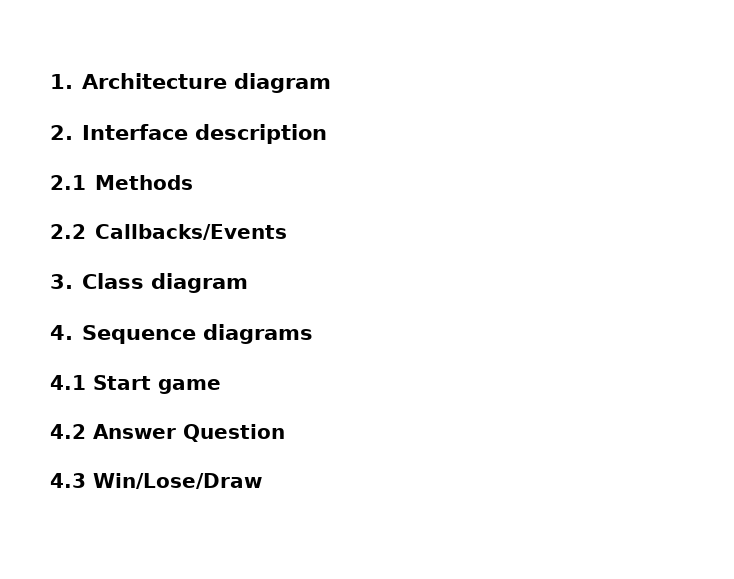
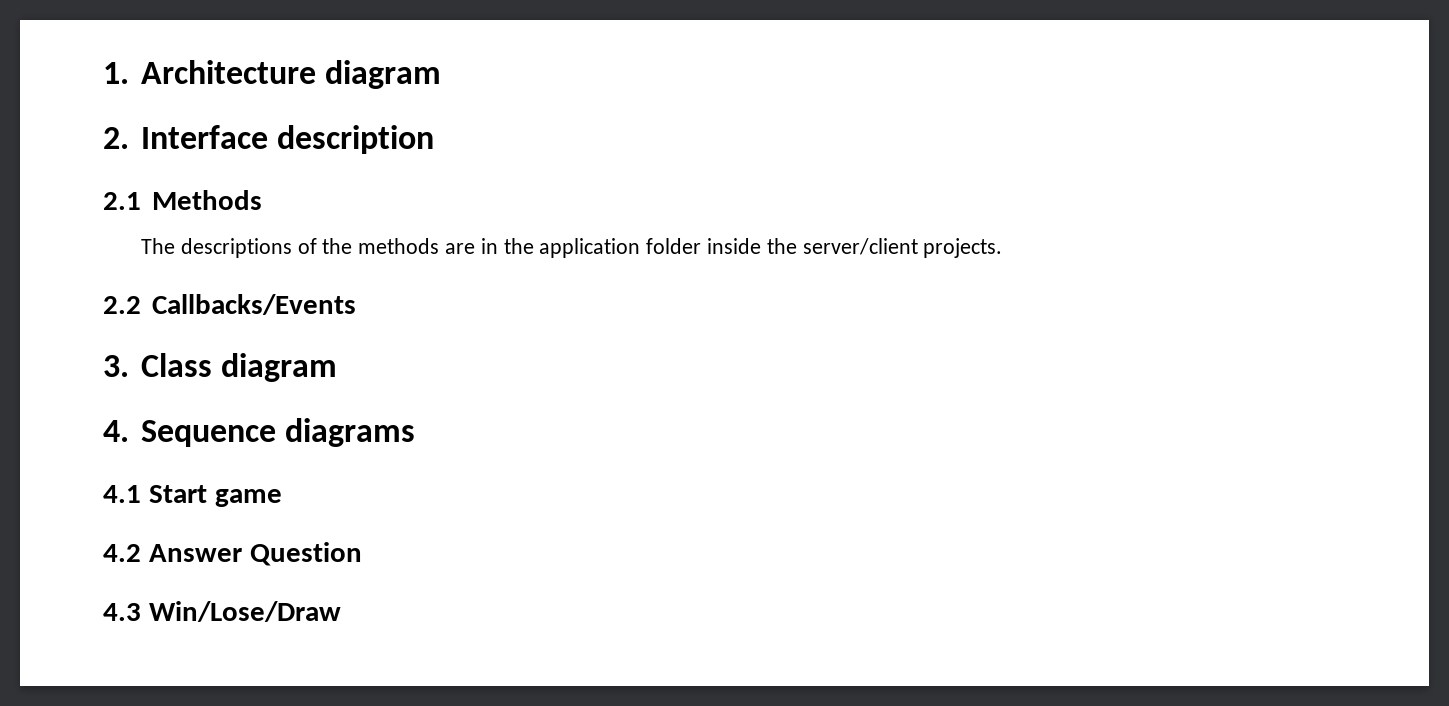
+ The descriptions of the methods are in the application folder inside the server/client projects.

